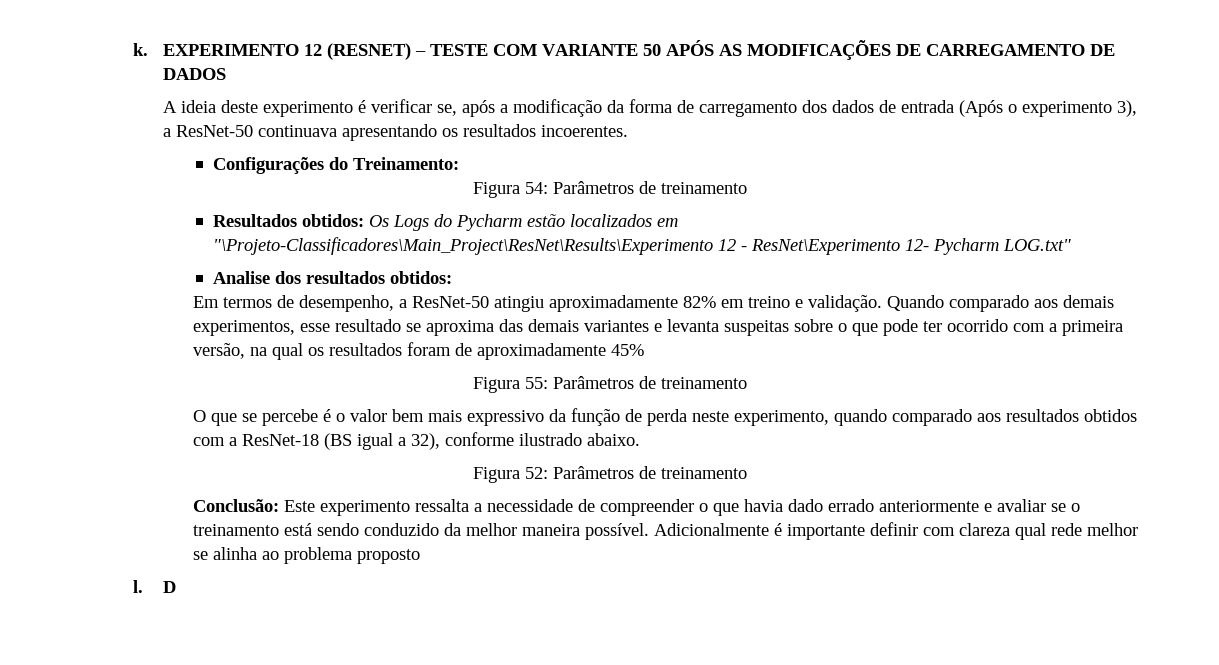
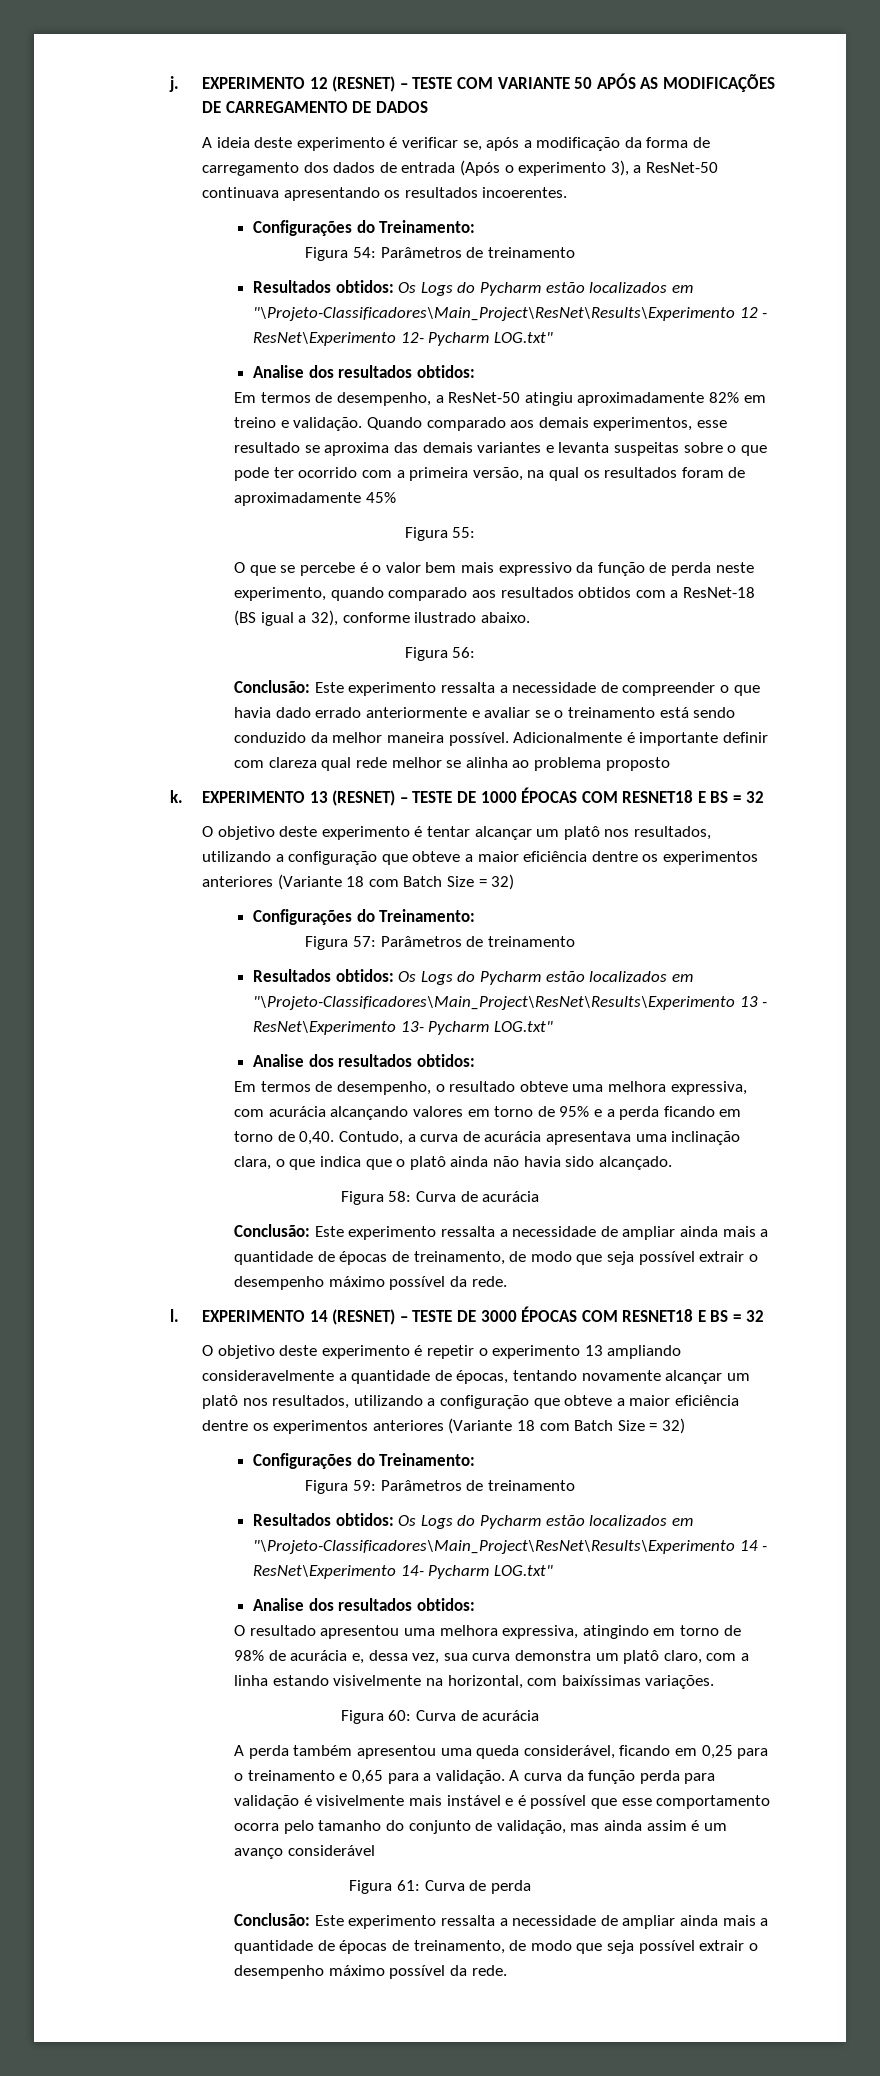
- k.
+ j.
- Figura 55: Parâmetros de treinamento
+ Figura 55:
- Figura 52: Parâmetros de treinamento
+ Figura 56:
- l. D
+ k. EXPERIMENTO 13 (RESNET) – TESTE DE 1000 ÉPOCAS COM RESNET18 E BS = 32
+ O objetivo deste experimento é tentar alcançar um platô nos resultados, utilizando a configuração que obteve a maior eficiência dentre os experimentos anteriores (Variante 18 com Batch Size = 32)
+ Configurações do Treinamento:
+ Figura 57: Parâmetros de treinamento
+ Resultados obtidos: Os Logs do Pycharm estão localizados em "\Projeto-Classificadores\Main_Project\ResNet\Results\Experimento 13 - ResNet\Experimento 13- Pycharm LOG.txt"
+ Analise dos resultados obtidos:
+ Em termos de desempenho, o resultado obteve uma melhora expressiva, com acurácia alcançando valores em torno de 95% e a perda ficando em torno de 0,40. Contudo, a curva de acurácia apresentava uma inclinação clara, o que indica que o platô ainda não havia sido alcançado.
+ Figura 58: Curva de acurácia
+ Conclusão: Este experimento ressalta a necessidade de ampliar ainda mais a quantidade de épocas de treinamento, de modo que seja possível extrair o desempenho máximo possível da rede.
+ l. EXPERIMENTO 14 (RESNET) – TESTE DE 3000 ÉPOCAS COM RESNET18 E BS = 32
+ O objetivo deste experimento é repetir o experimento 13 ampliando consideravelmente a quantidade de épocas, tentando novamente alcançar um platô nos resultados, utilizando a configuração que obteve a maior eficiência dentre os experimentos anteriores (Variante 18 com Batch Size = 32)
+ Configurações do Treinamento:
+ Figura 59: Parâmetros de treinamento
+ Resultados obtidos: Os Logs do Pycharm estão localizados em "\Projeto-Classificadores\Main_Project\ResNet\Results\Experimento 14 - ResNet\Experimento 14- Pycharm LOG.txt"
+ Analise dos resultados obtidos:
+ O resultado apresentou uma melhora expressiva, atingindo em torno de 98% de acurácia e, dessa vez, sua curva demonstra um platô claro, com a linha estando visivelmente na horizontal, com baixíssimas variações.
+ Figura 60: Curva de acurácia
+ A perda também apresentou uma queda considerável, ficando em 0,25 para o treinamento e 0,65 para a validação. A curva da função perda para validação é visivelmente mais instável e é possível que esse comportamento ocorra pelo tamanho do conjunto de validação, mas ainda assim é um avanço considerável
+ Figura 61: Curva de perda
+ Conclusão: Este experimento ressalta a necessidade de ampliar ainda mais a quantidade de épocas de treinamento, de modo que seja possível extrair o desempenho máximo possível da rede.

